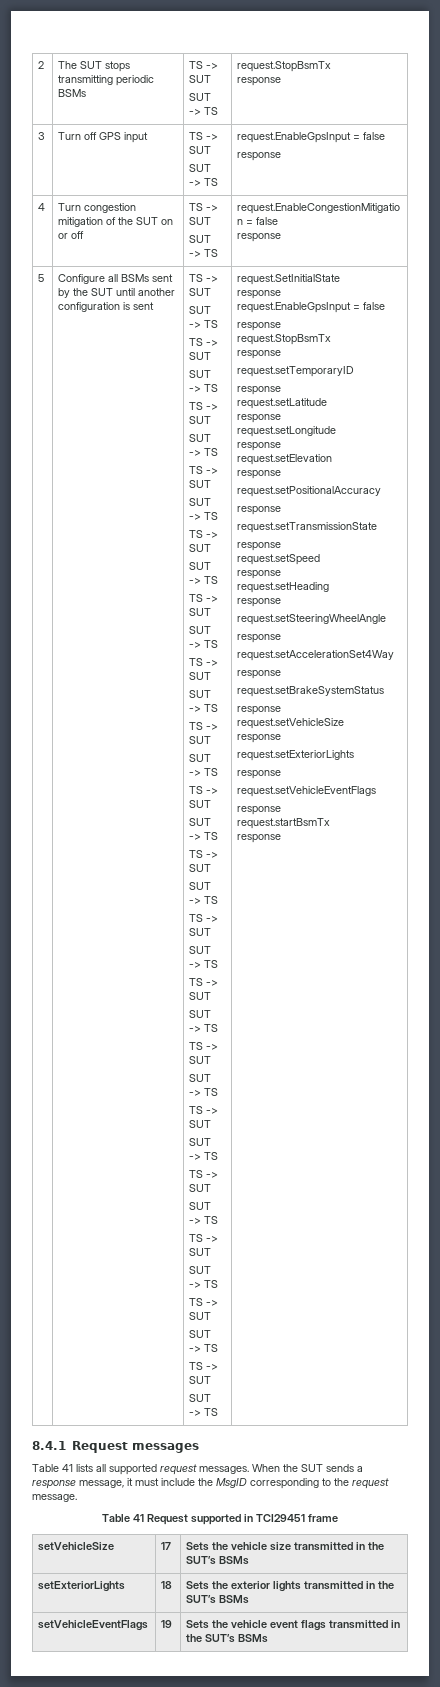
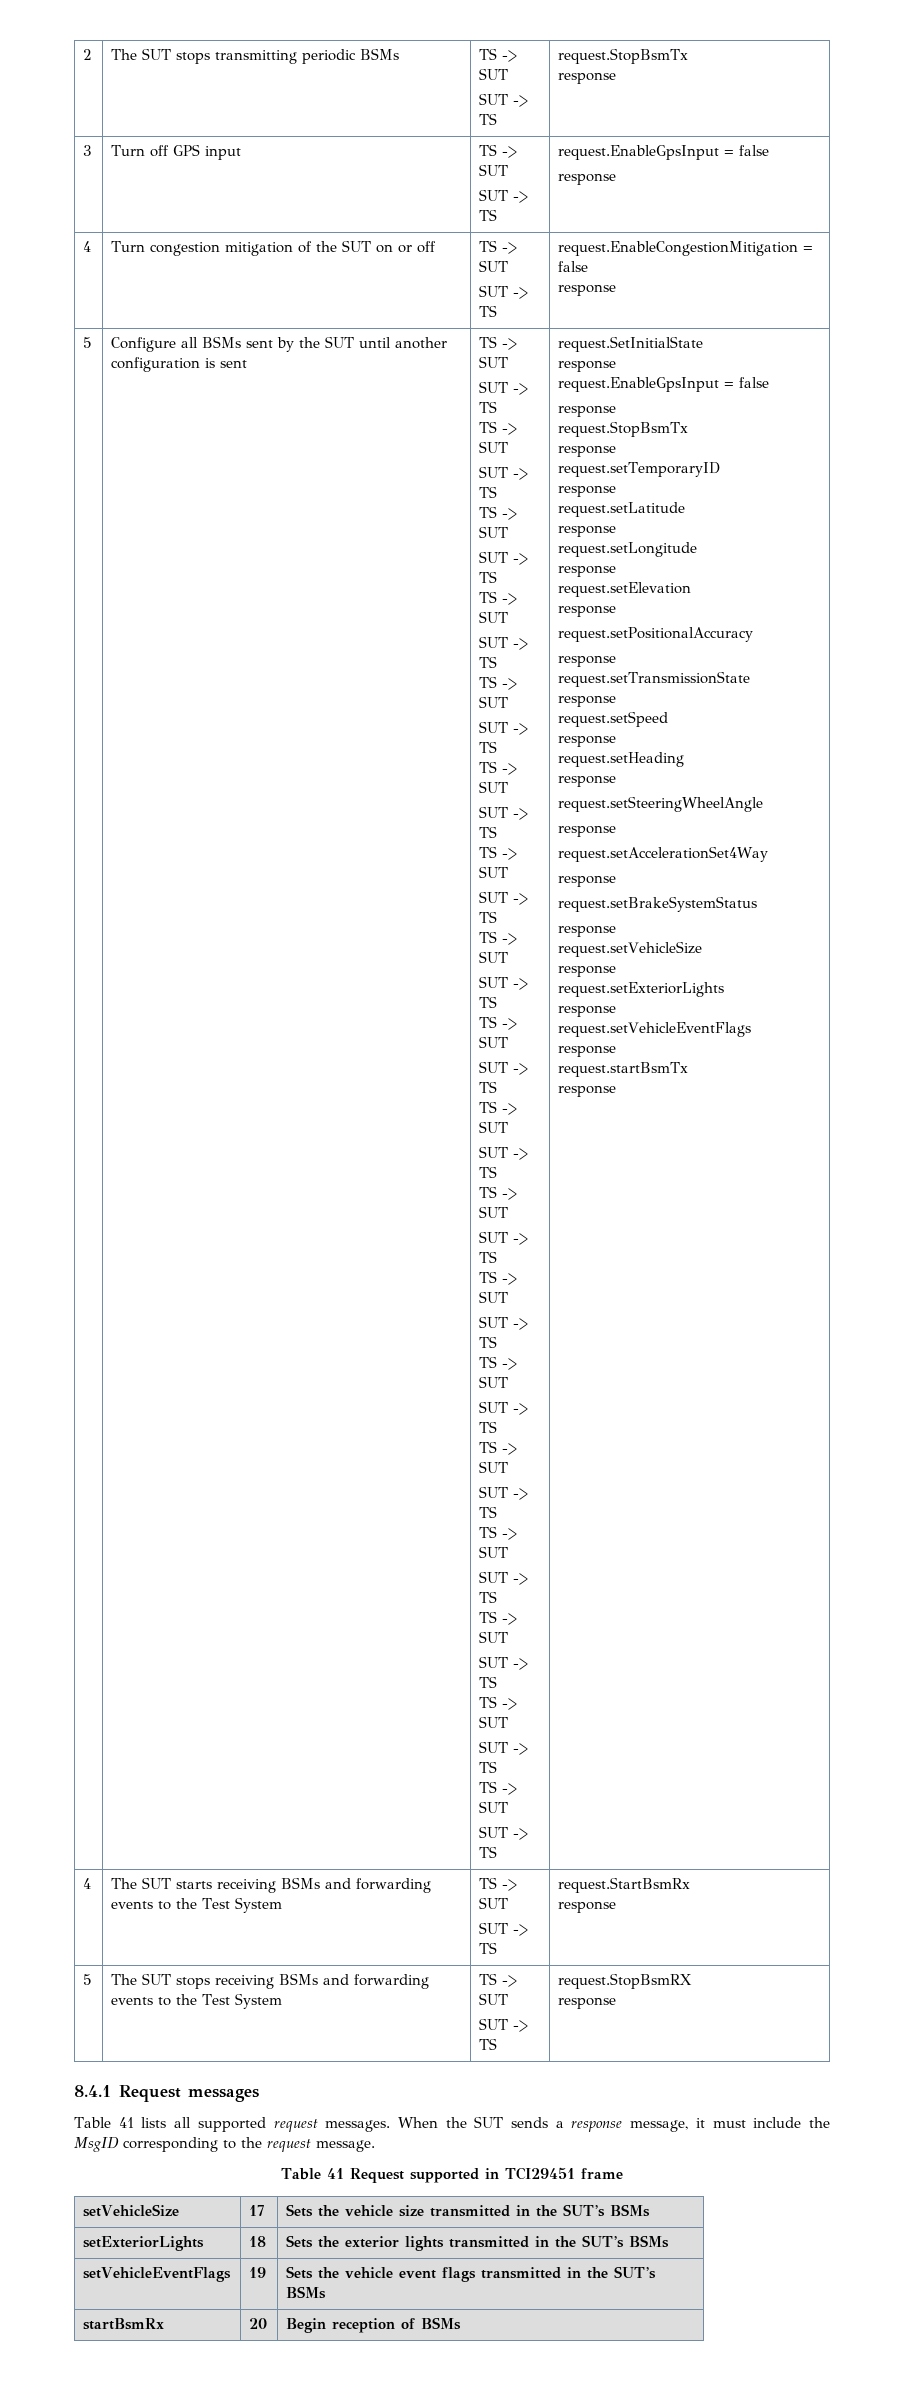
+ 4 | The SUT starts receiving BSMs and forwarding events to the Test System | TS -> SUT
+ SUT -> TS | request.StartBsmRx
+ response
+ 5 | The SUT stops receiving BSMs and forwarding events to the Test System | TS -> SUT
+ SUT -> TS | request.StopBsmRX
+ response
+ startBsmRx | 20 | Begin reception of BSMs

